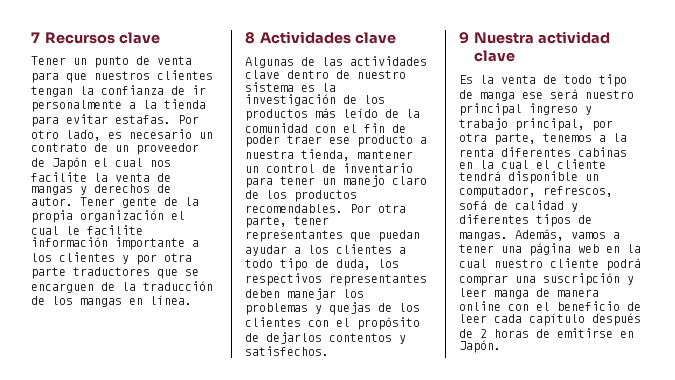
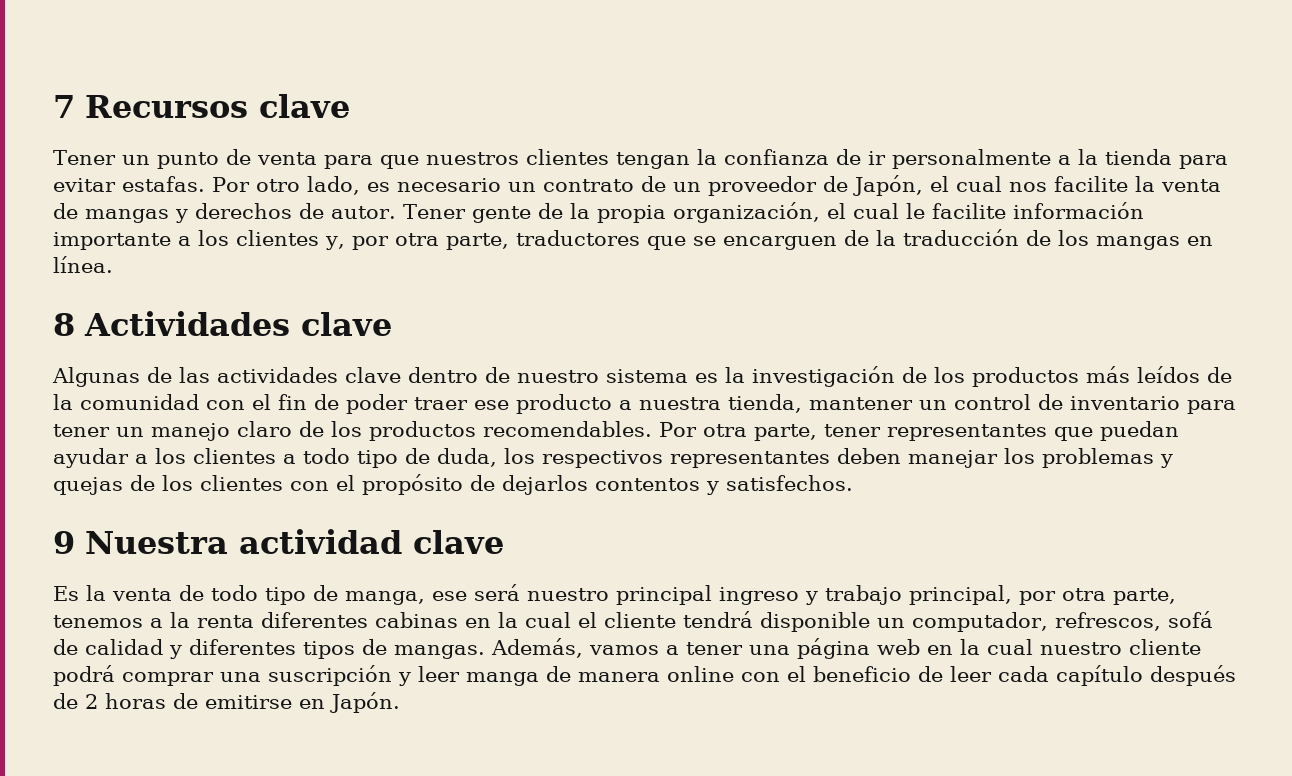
- Por otro lado, es necesario un contrato de un proveedor de Japón el cual nos facilite la venta de mangas y derechos de autor.
+ Por otro lado, es necesario un contrato de un proveedor de Japón, el cual nos facilite la venta de mangas y derechos de autor.
- Tener gente de la propia organización el cual le facilite información importante a los clientes y por otra parte traductores que se encarguen de la traducción de los mangas en línea.
+ Tener gente de la propia organización, el cual le facilite información importante a los clientes y, por otra parte, traductores que se encarguen de la traducción de los mangas en línea.
- Algunas de las actividades clave dentro de nuestro sistema es la investigación de los productos más leído de la comunidad con el fin de poder traer ese producto a nuestra tienda, mantener un control de inventario para tener un manejo claro de los productos recomendables.
+ Algunas de las actividades clave dentro de nuestro sistema es la investigación de los productos más leídos de la comunidad con el fin de poder traer ese producto a nuestra tienda, mantener un control de inventario para tener un manejo claro de los productos recomendables.
- Es la venta de todo tipo de manga ese será nuestro principal ingreso y trabajo principal, por otra parte, tenemos a la renta diferentes cabinas en la cual el cliente tendrá disponible un computador, refrescos, sofá de calidad y diferentes tipos de mangas.
+ Es la venta de todo tipo de manga, ese será nuestro principal ingreso y trabajo principal, por otra parte, tenemos a la renta diferentes cabinas en la cual el cliente tendrá disponible un computador, refrescos, sofá de calidad y diferentes tipos de mangas.

